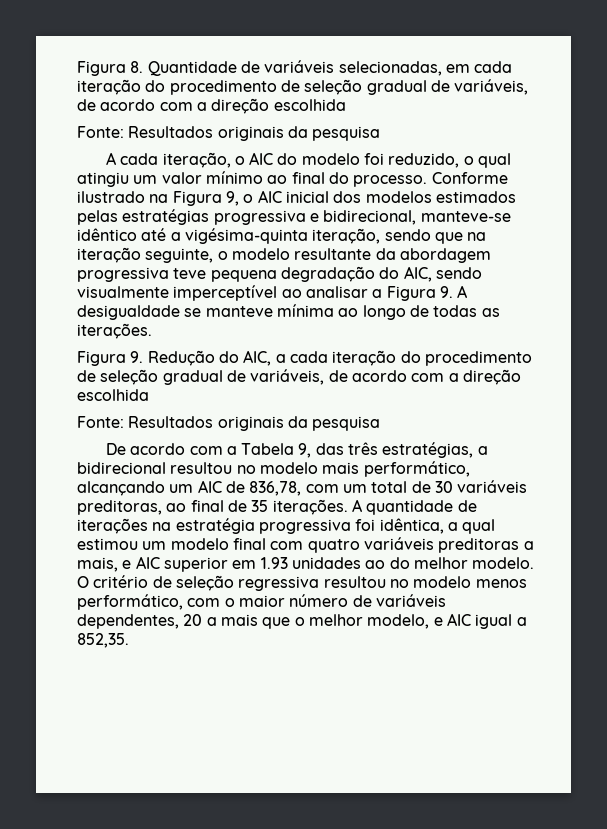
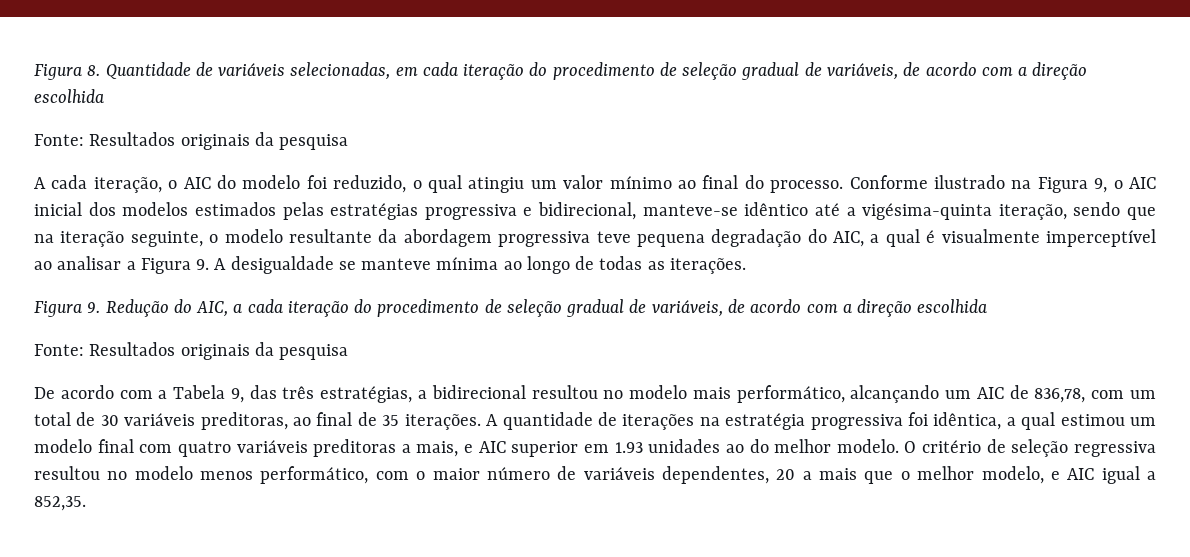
- Conforme ilustrado na Figura 9, o AIC inicial dos modelos estimados pelas estratégias progressiva e bidirecional, manteve-se idêntico até a vigésima-quinta iteração, sendo que na iteração seguinte, o modelo resultante da abordagem progressiva teve pequena degradação do AIC, sendo visualmente imperceptível ao analisar a Figura 9. A desigualdade se manteve mínima ao longo de todas as iterações.
+ Conforme ilustrado na Figura 9, o AIC inicial dos modelos estimados pelas estratégias progressiva e bidirecional, manteve-se idêntico até a vigésima-quinta iteração, sendo que na iteração seguinte, o modelo resultante da abordagem progressiva teve pequena degradação do AIC, a qual é visualmente imperceptível ao analisar a Figura 9. A desigualdade se manteve mínima ao longo de todas as iterações.

